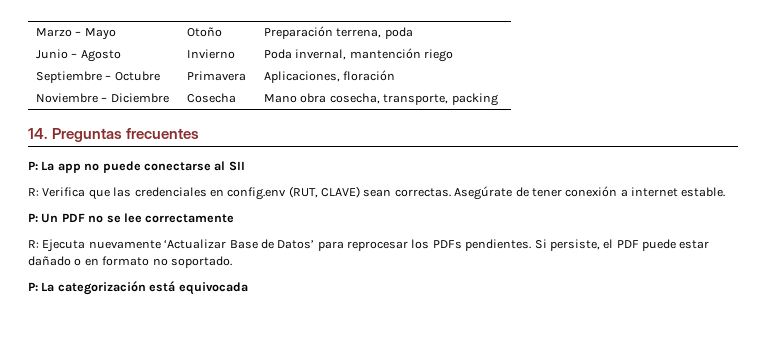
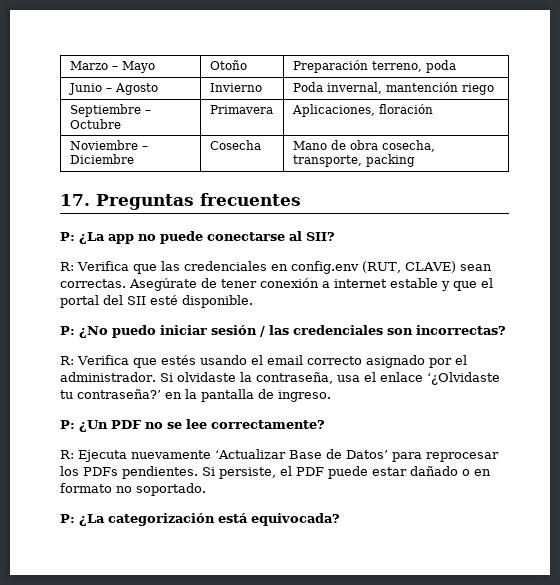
- Marzo – Mayo | Otoño | Preparación terrena, poda
+ Marzo – Mayo | Otoño | Preparación terreno, poda
- Noviembre – Diciembre | Cosecha | Mano obra cosecha, transporte, packing
+ Noviembre – Diciembre | Cosecha | Mano de obra cosecha, transporte, packing
- 14. Preguntas frecuentes
+ 17. Preguntas frecuentes
- P: La app no puede conectarse al SII
+ P: ¿La app no puede conectarse al SII?
- Asegúrate de tener conexión a internet estable.
- P: Un PDF no se lee correctamente
+ Asegúrate de tener conexión a internet estable y que el portal del SII esté disponible.
+ P: ¿No puedo iniciar sesión / las credenciales son incorrectas?
+ R: Verifica que estés usando el email correcto asignado por el administrador. Si olvidaste la contraseña, usa el enlace ‘¿Olvidaste tu contraseña?’ en la pantalla de ingreso.
+ P: ¿Un PDF no se lee correctamente?
- P: La categorización está equivocada
+ P: ¿La categorización está equivocada?

